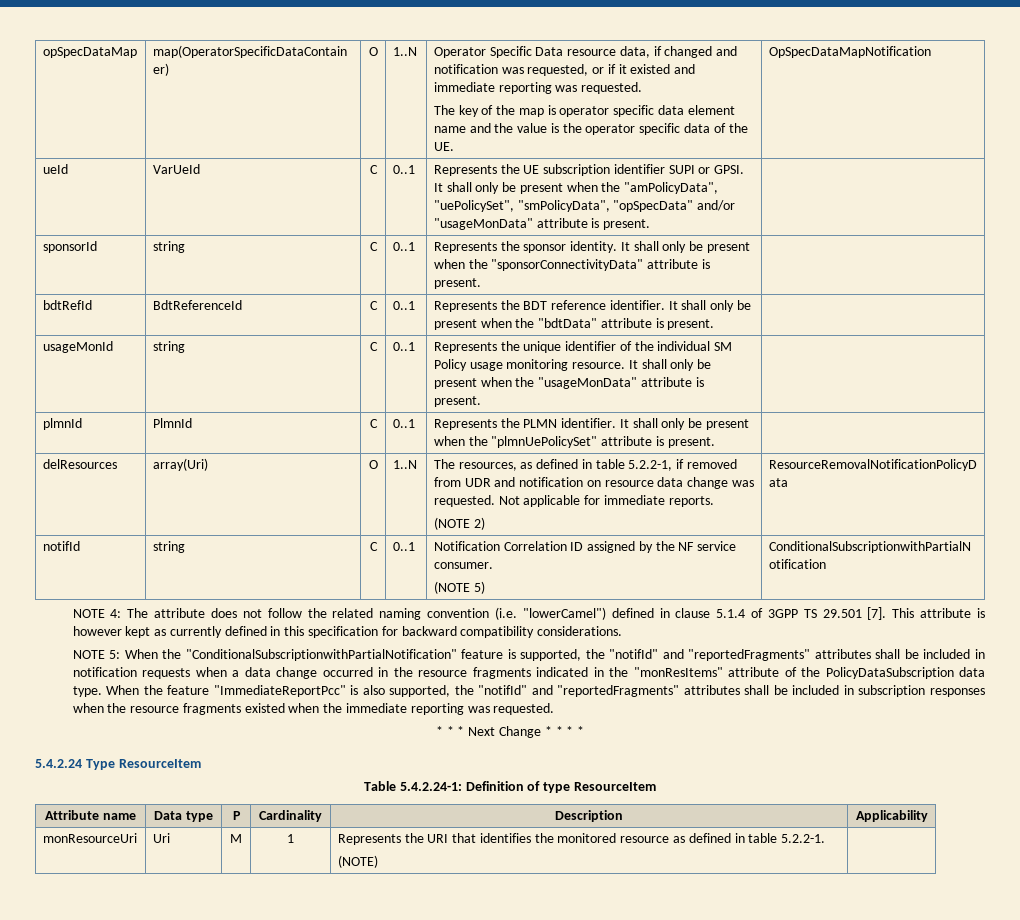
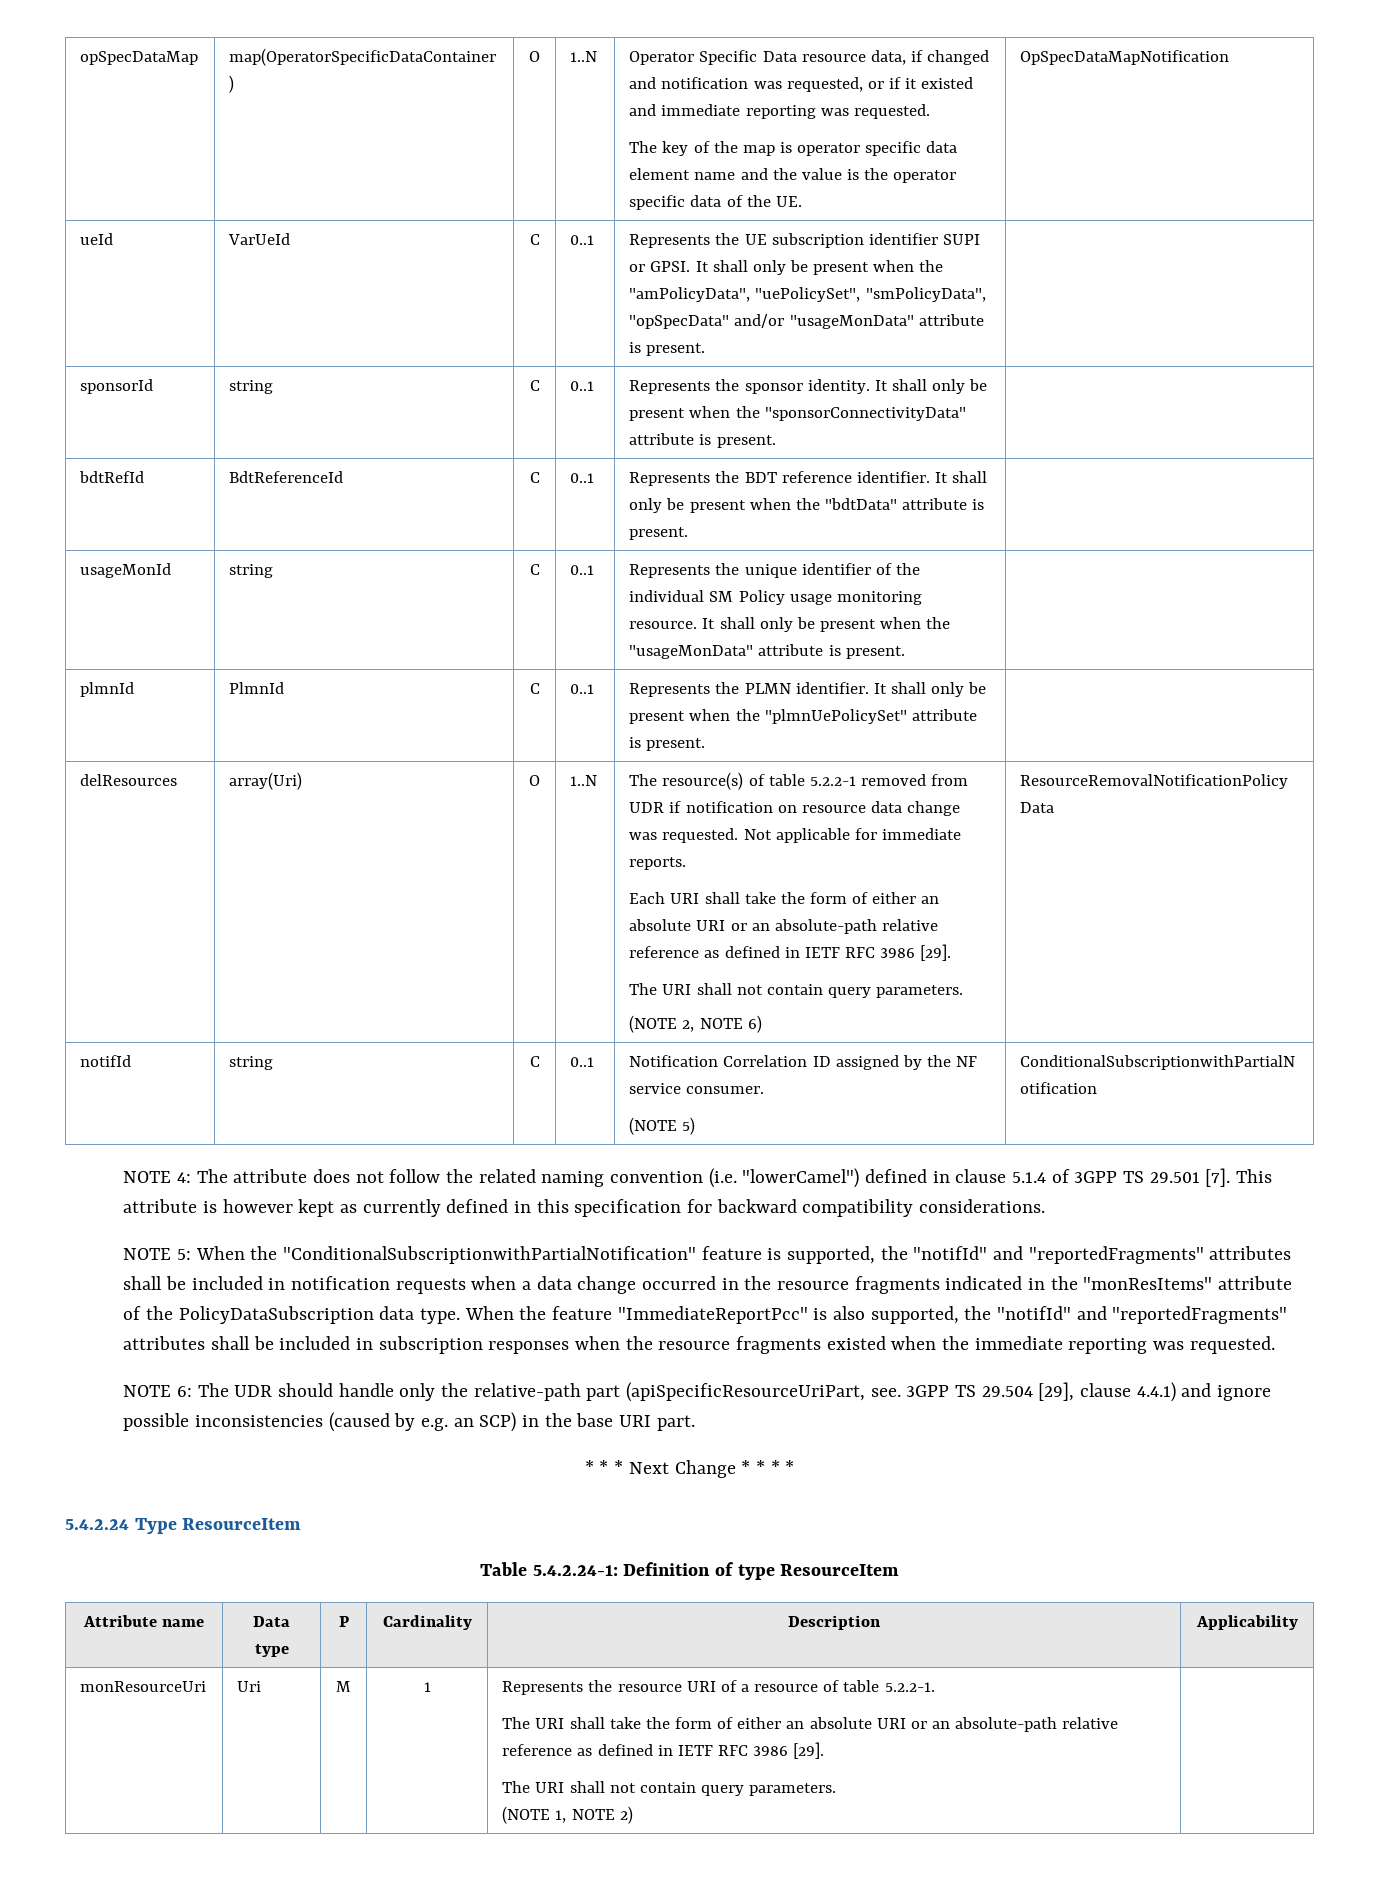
- The resources, as defined in table 5.2.2-1, if removed from UDR and notification on resource data change was requested.
+ The resource(s) of table 5.2.2-1 removed from UDR if notification on resource data change was requested.
- (NOTE 2)
+ Each URI shall take the form of either an absolute URI or an absolute-path relative reference as defined in IETF RFC 3986 [29].
+ The URI shall not contain query parameters.
+ (NOTE 2, NOTE 6)
+ NOTE 6: The UDR should handle only the relative-path part (apiSpecificResourceUriPart, see. 3GPP TS 29.504 [29], clause 4.4.1) and ignore possible inconsistencies (caused by e.g. an SCP) in the base URI part.
- Represents the URI that identifies the monitored resource as defined in table 5.2.2-1.
- (NOTE)
+ Represents the resource URI of a resource of table 5.2.2-1.
+ The URI shall take the form of either an absolute URI or an absolute-path relative reference as defined in IETF RFC 3986 [29].
+ The URI shall not contain query parameters.
+ (NOTE 1, NOTE 2)

